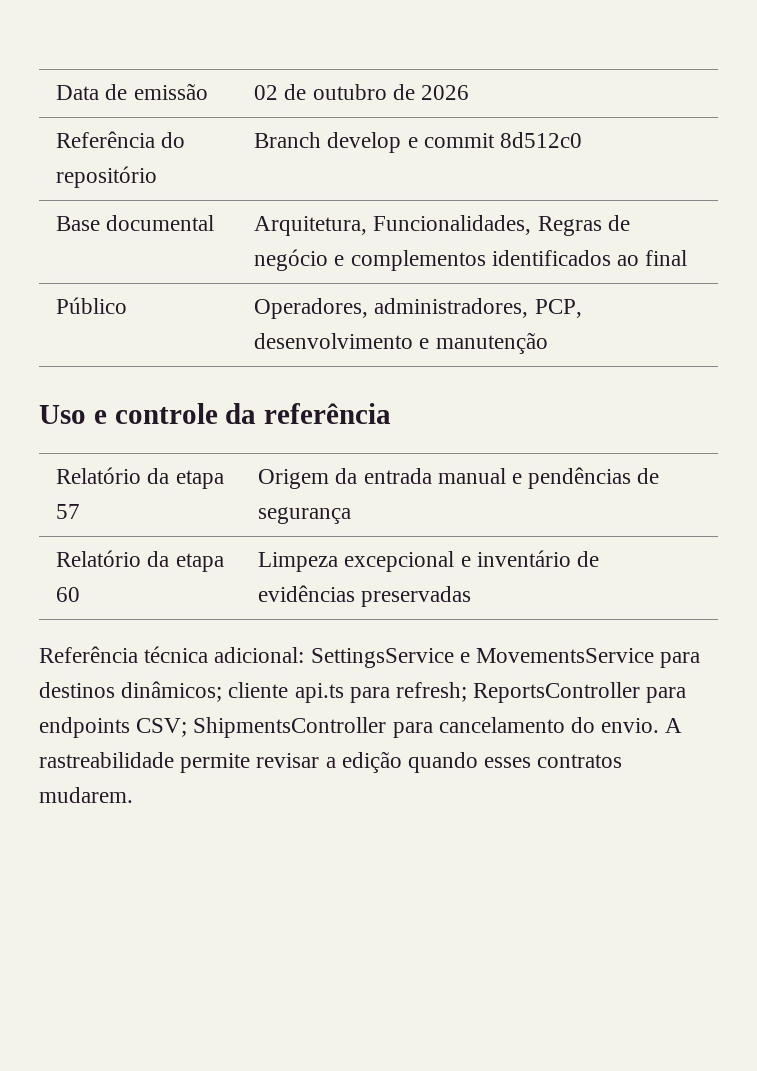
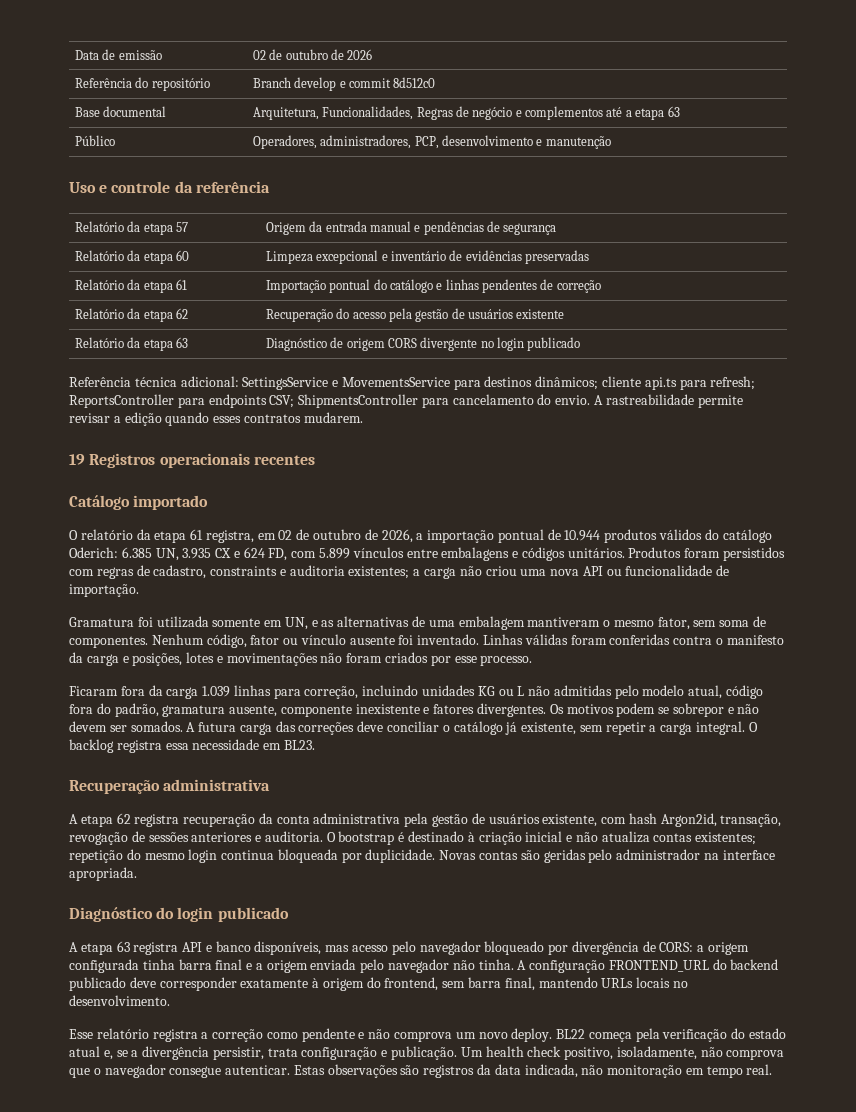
- Base documental | Arquitetura, Funcionalidades, Regras de negócio e complementos identificados ao final
+ Base documental | Arquitetura, Funcionalidades, Regras de negócio e complementos até a etapa 63
+ Relatório da etapa 61 | Importação pontual do catálogo e linhas pendentes de correção
+ Relatório da etapa 62 | Recuperação do acesso pela gestão de usuários existente
+ Relatório da etapa 63 | Diagnóstico de origem CORS divergente no login publicado
+ 19 Registros operacionais recentes
+ Catálogo importado
+ O relatório da etapa 61 registra, em 02 de outubro de 2026, a importação pontual de 10.944 produtos válidos do catálogo Oderich: 6.385 UN, 3.935 CX e 624 FD, com 5.899 vínculos entre embalagens e códigos unitários. Produtos foram persistidos com regras de cadastro, constraints e auditoria existentes; a carga não criou uma nova API ou funcionalidade de importação.
+ Gramatura foi utilizada somente em UN, e as alternativas de uma embalagem mantiveram o mesmo fator, sem soma de componentes. Nenhum código, fator ou vínculo ausente foi inventado. Linhas válidas foram conferidas contra o manifesto da carga e posições, lotes e movimentações não foram criados por esse processo.
+ Ficaram fora da carga 1.039 linhas para correção, incluindo unidades KG ou L não admitidas pelo modelo atual, código fora do padrão, gramatura ausente, componente inexistente e fatores divergentes. Os motivos podem se sobrepor e não devem ser somados. A futura carga das correções deve conciliar o catálogo já existente, sem repetir a carga integral. O backlog registra essa necessidade em BL23.
+ Recuperação administrativa
+ A etapa 62 registra recuperação da conta administrativa pela gestão de usuários existente, com hash Argon2id, transação, revogação de sessões anteriores e auditoria. O bootstrap é destinado à criação inicial e não atualiza contas existentes; repetição do mesmo login continua bloqueada por duplicidade. Novas contas são geridas pelo administrador na interface apropriada.
+ Diagnóstico do login publicado
+ A etapa 63 registra API e banco disponíveis, mas acesso pelo navegador bloqueado por divergência de CORS: a origem configurada tinha barra final e a origem enviada pelo navegador não tinha. A configuração FRONTEND_URL do backend publicado deve corresponder exatamente à origem do frontend, sem barra final, mantendo URLs locais no desenvolvimento.
+ Esse relatório registra a correção como pendente e não comprova um novo deploy. BL22 começa pela verificação do estado atual e, se a divergência persistir, trata configuração e publicação. Um health check positivo, isoladamente, não comprova que o navegador consegue autenticar. Estas observações são registros da data indicada, não monitoração em tempo real.

